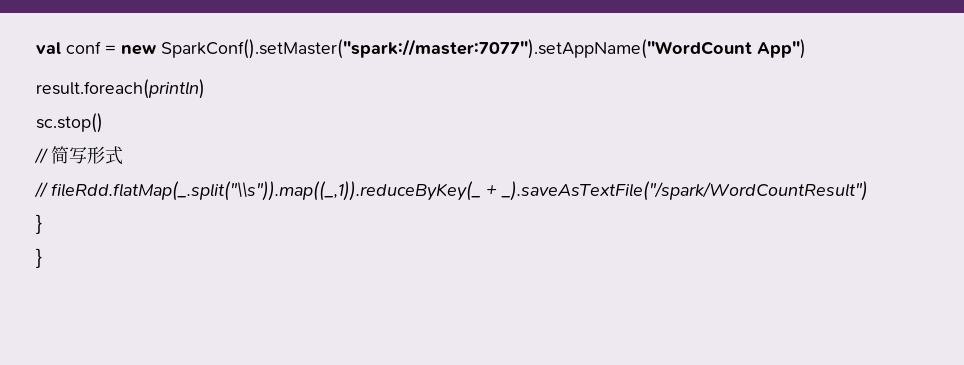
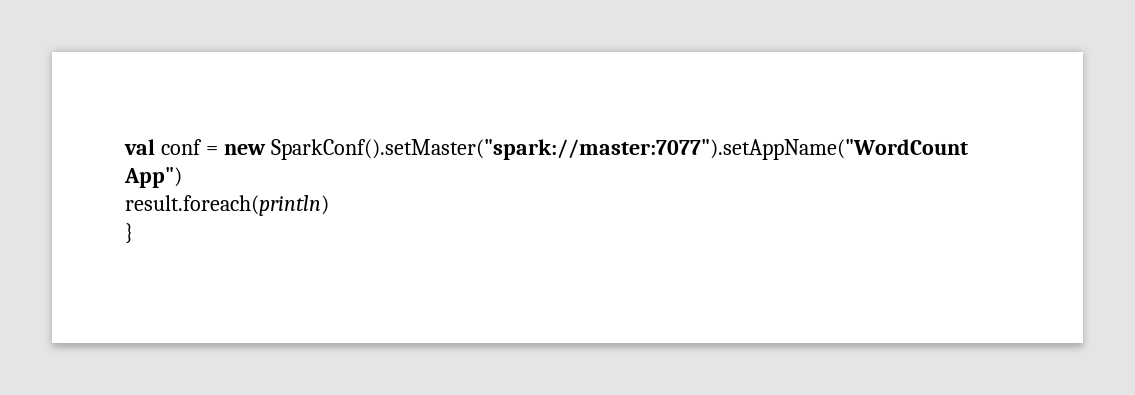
- sc.stop()
- // 简写形式
- // fileRdd.flatMap(_.split("\\s")).map((_,1)).reduceByKey(_ + _).saveAsTextFile("/spark/WordCountResult")
- }

